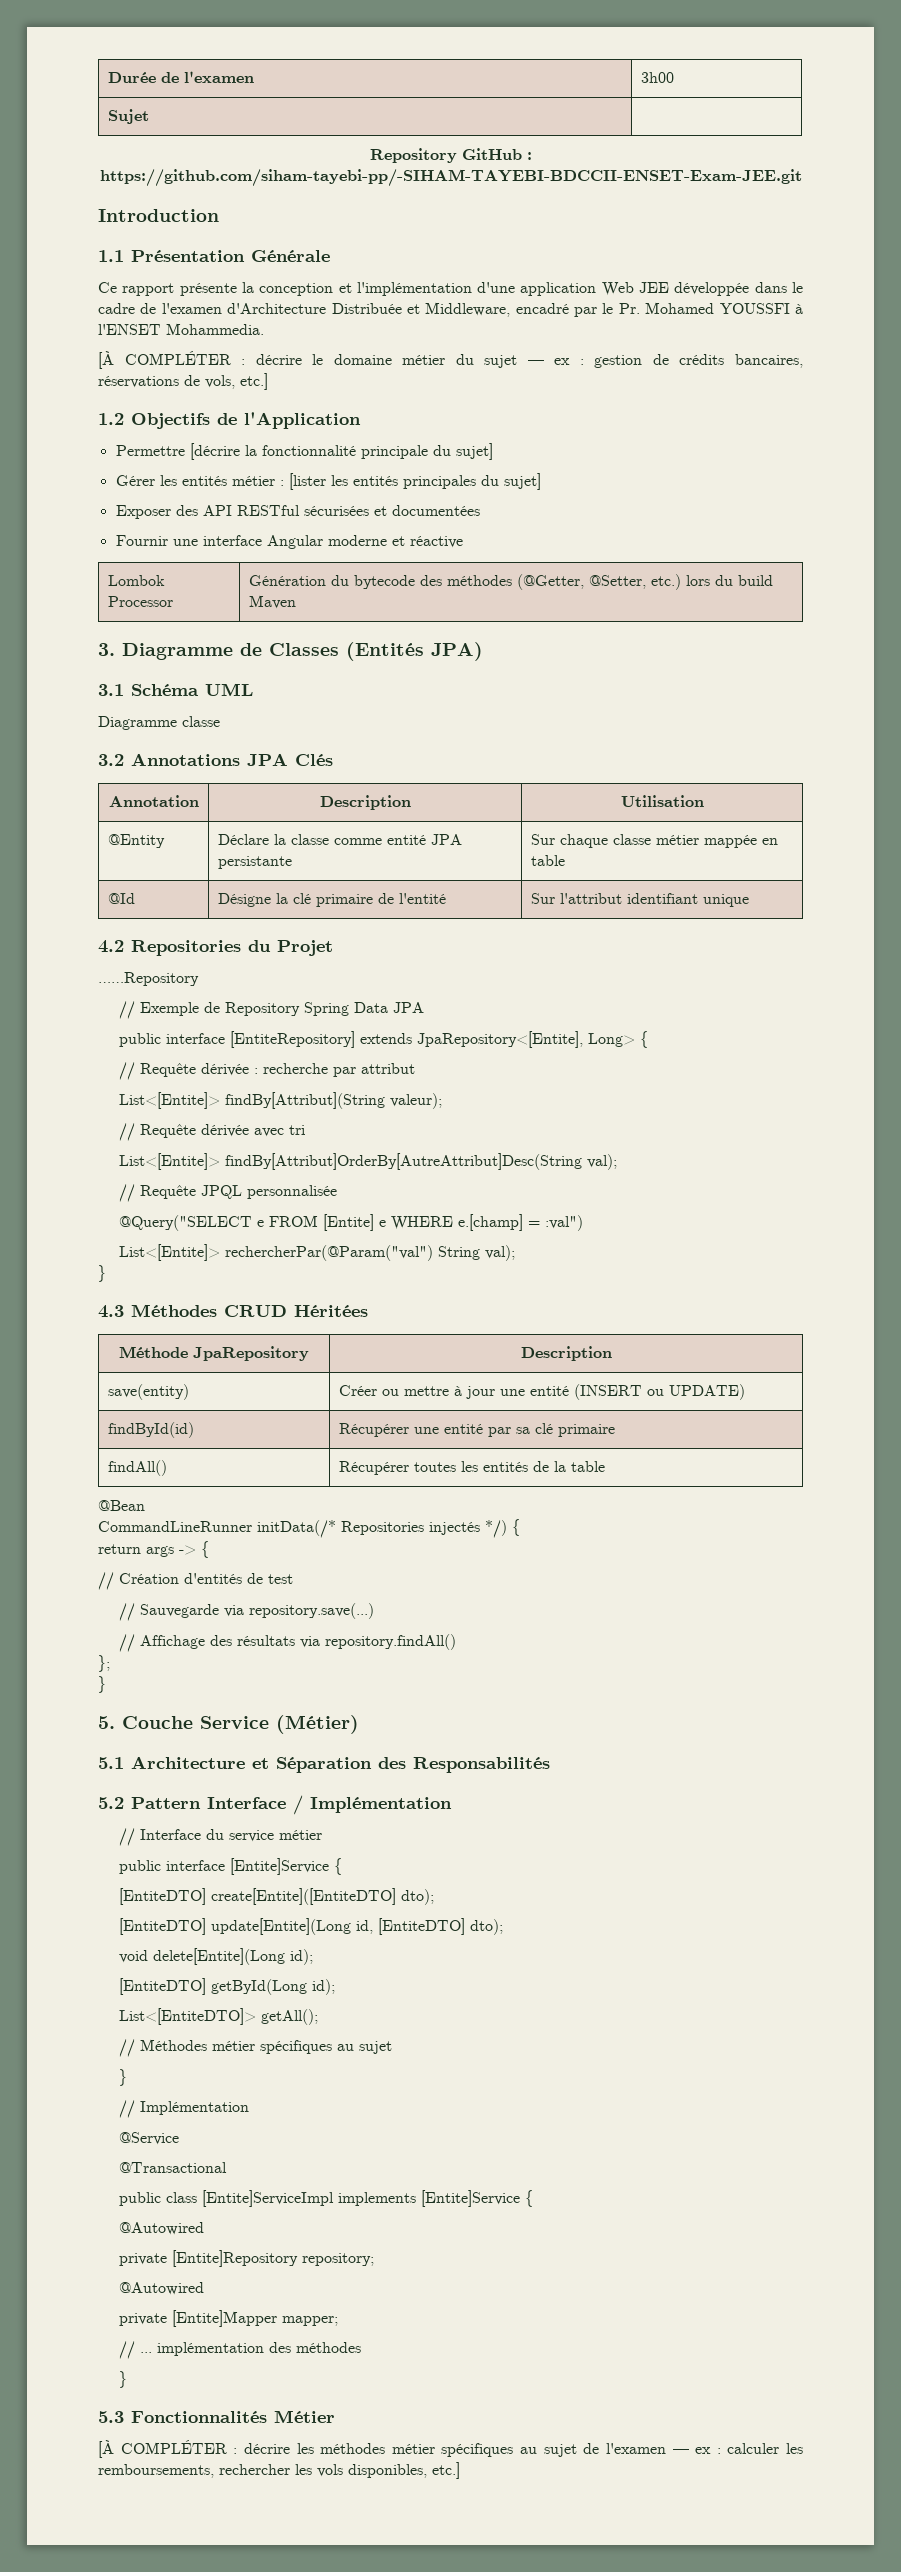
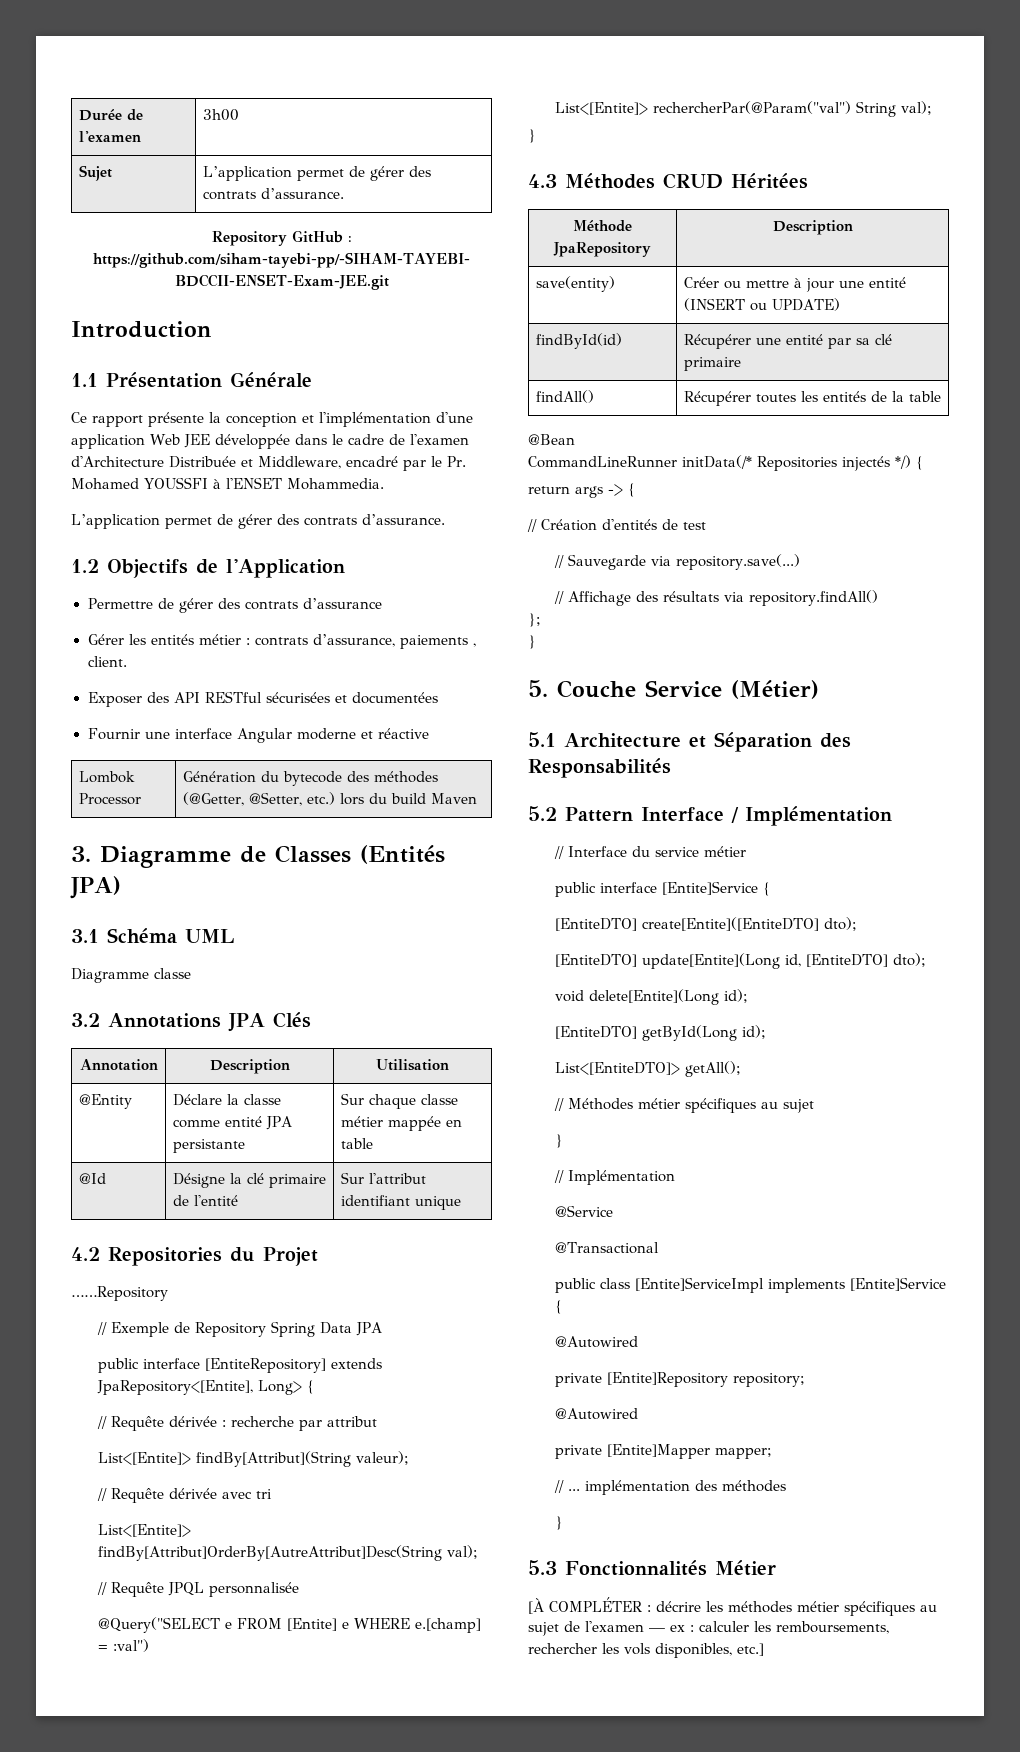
- Sujet |
+ Sujet | L’application permet de gérer des contrats d’assurance.
  Ce rapport présente la conception et l'implémentation d'une application Web JEE développée dans le cadre de l'examen d'Architecture Distribuée et Middleware, encadré par le Pr. Mohamed YOUSSFI à l'ENSET Mohammedia.
- [À COMPLÉTER : décrire le domaine métier du sujet — ex : gestion de crédits bancaires, réservations de vols, etc.]
+ L’application permet de gérer des contrats d’assurance.
- Permettre [décrire la fonctionnalité principale du sujet]
+ Permettre de gérer des contrats d’assurance
- Gérer les entités métier : [lister les entités principales du sujet]
+ Gérer les entités métier : contrats d’assurance, paiements , client.

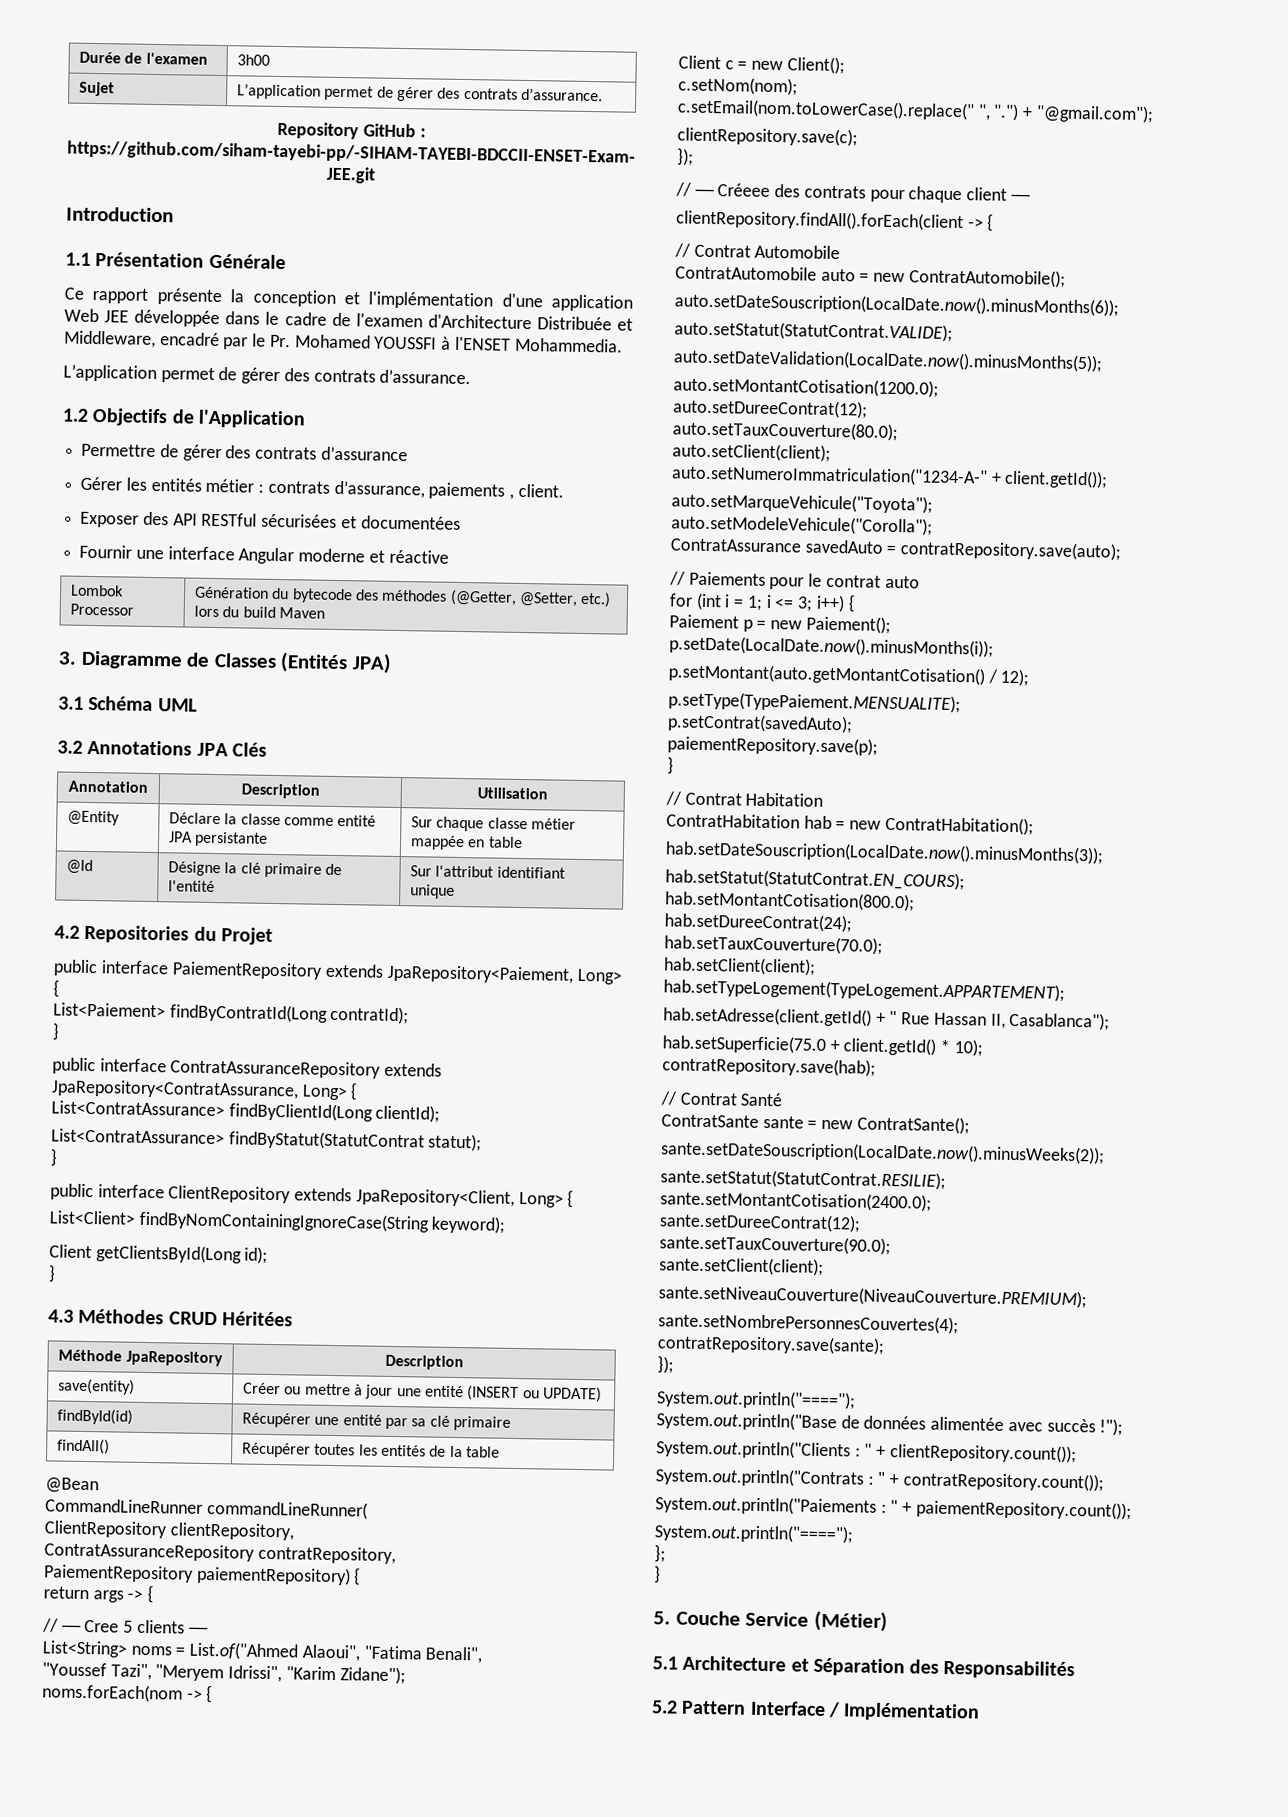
- Diagramme classe
- ……Repository
- // Exemple de Repository Spring Data JPA
- public interface [EntiteRepository] extends JpaRepository<[Entite], Long> {
- // Requête dérivée : recherche par attribut
- List<[Entite]> findBy[Attribut](String valeur);
- // Requête dérivée avec tri
- List<[Entite]> findBy[Attribut]OrderBy[AutreAttribut]Desc(String val);
- // Requête JPQL personnalisée
- @Query("SELECT e FROM [Entite] e WHERE e.[champ] = :val")
- List<[Entite]> rechercherPar(@Param("val") String val);
+ public interface PaiementRepository extends JpaRepository<Paiement, Long> {
+ List<Paiement> findByContratId(Long contratId);
+ }
+ public interface ContratAssuranceRepository extends JpaRepository<ContratAssurance, Long> {
+ List<ContratAssurance> findByClientId(Long clientId);
+ List<ContratAssurance> findByStatut(StatutContrat statut);
+ }
+ public interface ClientRepository extends JpaRepository<Client, Long> {
+ List<Client> findByNomContainingIgnoreCase(String keyword);
+ Client getClientsById(Long id);
- CommandLineRunner initData(/* Repositories injectés */) {
+ CommandLineRunner commandLineRunner(
+ ClientRepository clientRepository,
+ ContratAssuranceRepository contratRepository,
+ PaiementRepository paiementRepository) {
- // Création d'entités de test
- // Sauvegarde via repository.save(...)
- // Affichage des résultats via repository.findAll()
+ // ── Cree 5 clients ──
+ List<String> noms = List.of("Ahmed Alaoui", "Fatima Benali",
+ "Youssef Tazi", "Meryem Idrissi", "Karim Zidane");
+ noms.forEach(nom -> {
+ Client c = new Client();
+ c.setNom(nom);
+ c.setEmail(nom.toLowerCase().replace(" ", ".") + "@gmail.com");
+ clientRepository.save(c);
+ });
+ // ── Créeee des contrats pour chaque client ──
+ clientRepository.findAll().forEach(client -> {
+ // Contrat Automobile
+ ContratAutomobile auto = new ContratAutomobile();
+ auto.setDateSouscription(LocalDate.now().minusMonths(6));
+ auto.setStatut(StatutContrat.VALIDE);
+ auto.setDateValidation(LocalDate.now().minusMonths(5));
+ auto.setMontantCotisation(1200.0);
+ auto.setDureeContrat(12);
+ auto.setTauxCouverture(80.0);
+ auto.setClient(client);
+ auto.setNumeroImmatriculation("1234-A-" + client.getId());
+ auto.setMarqueVehicule("Toyota");
+ auto.setModeleVehicule("Corolla");
+ ContratAssurance savedAuto = contratRepository.save(auto);
+ // Paiements pour le contrat auto
+ for (int i = 1; i <= 3; i++) {
+ Paiement p = new Paiement();
+ p.setDate(LocalDate.now().minusMonths(i));
+ p.setMontant(auto.getMontantCotisation() / 12);
+ p.setType(TypePaiement.MENSUALITE);
+ p.setContrat(savedAuto);
+ paiementRepository.save(p);
+ }
+ // Contrat Habitation
+ ContratHabitation hab = new ContratHabitation();
+ hab.setDateSouscription(LocalDate.now().minusMonths(3));
+ hab.setStatut(StatutContrat.EN_COURS);
+ hab.setMontantCotisation(800.0);
+ hab.setDureeContrat(24);
+ hab.setTauxCouverture(70.0);
+ hab.setClient(client);
+ hab.setTypeLogement(TypeLogement.APPARTEMENT);
+ hab.setAdresse(client.getId() + " Rue Hassan II, Casablanca");
+ hab.setSuperficie(75.0 + client.getId() * 10);
+ contratRepository.save(hab);
+ // Contrat Santé
+ ContratSante sante = new ContratSante();
+ sante.setDateSouscription(LocalDate.now().minusWeeks(2));
+ sante.setStatut(StatutContrat.RESILIE);
+ sante.setMontantCotisation(2400.0);
+ sante.setDureeContrat(12);
+ sante.setTauxCouverture(90.0);
+ sante.setClient(client);
+ sante.setNiveauCouverture(NiveauCouverture.PREMIUM);
+ sante.setNombrePersonnesCouvertes(4);
+ contratRepository.save(sante);
+ });
+ System.out.println("====");
+ System.out.println("Base de données alimentée avec succès !");
+ System.out.println("Clients : " + clientRepository.count());
+ System.out.println("Contrats : " + contratRepository.count());
+ System.out.println("Paiements : " + paiementRepository.count());
+ System.out.println("====");
- // Interface du service métier
- public interface [Entite]Service {
- [EntiteDTO] create[Entite]([EntiteDTO] dto);
- [EntiteDTO] update[Entite](Long id, [EntiteDTO] dto);
- void delete[Entite](Long id);
- [EntiteDTO] getById(Long id);
- List<[EntiteDTO]> getAll();
- // Méthodes métier spécifiques au sujet
- }
- // Implémentation
- @Service
- @Transactional
- public class [Entite]ServiceImpl implements [Entite]Service {
- @Autowired
- private [Entite]Repository repository;
- @Autowired
- private [Entite]Mapper mapper;
- // ... implémentation des méthodes
- }
- 5.3 Fonctionnalités Métier
- [À COMPLÉTER : décrire les méthodes métier spécifiques au sujet de l'examen — ex : calculer les remboursements, rechercher les vols disponibles, etc.]

